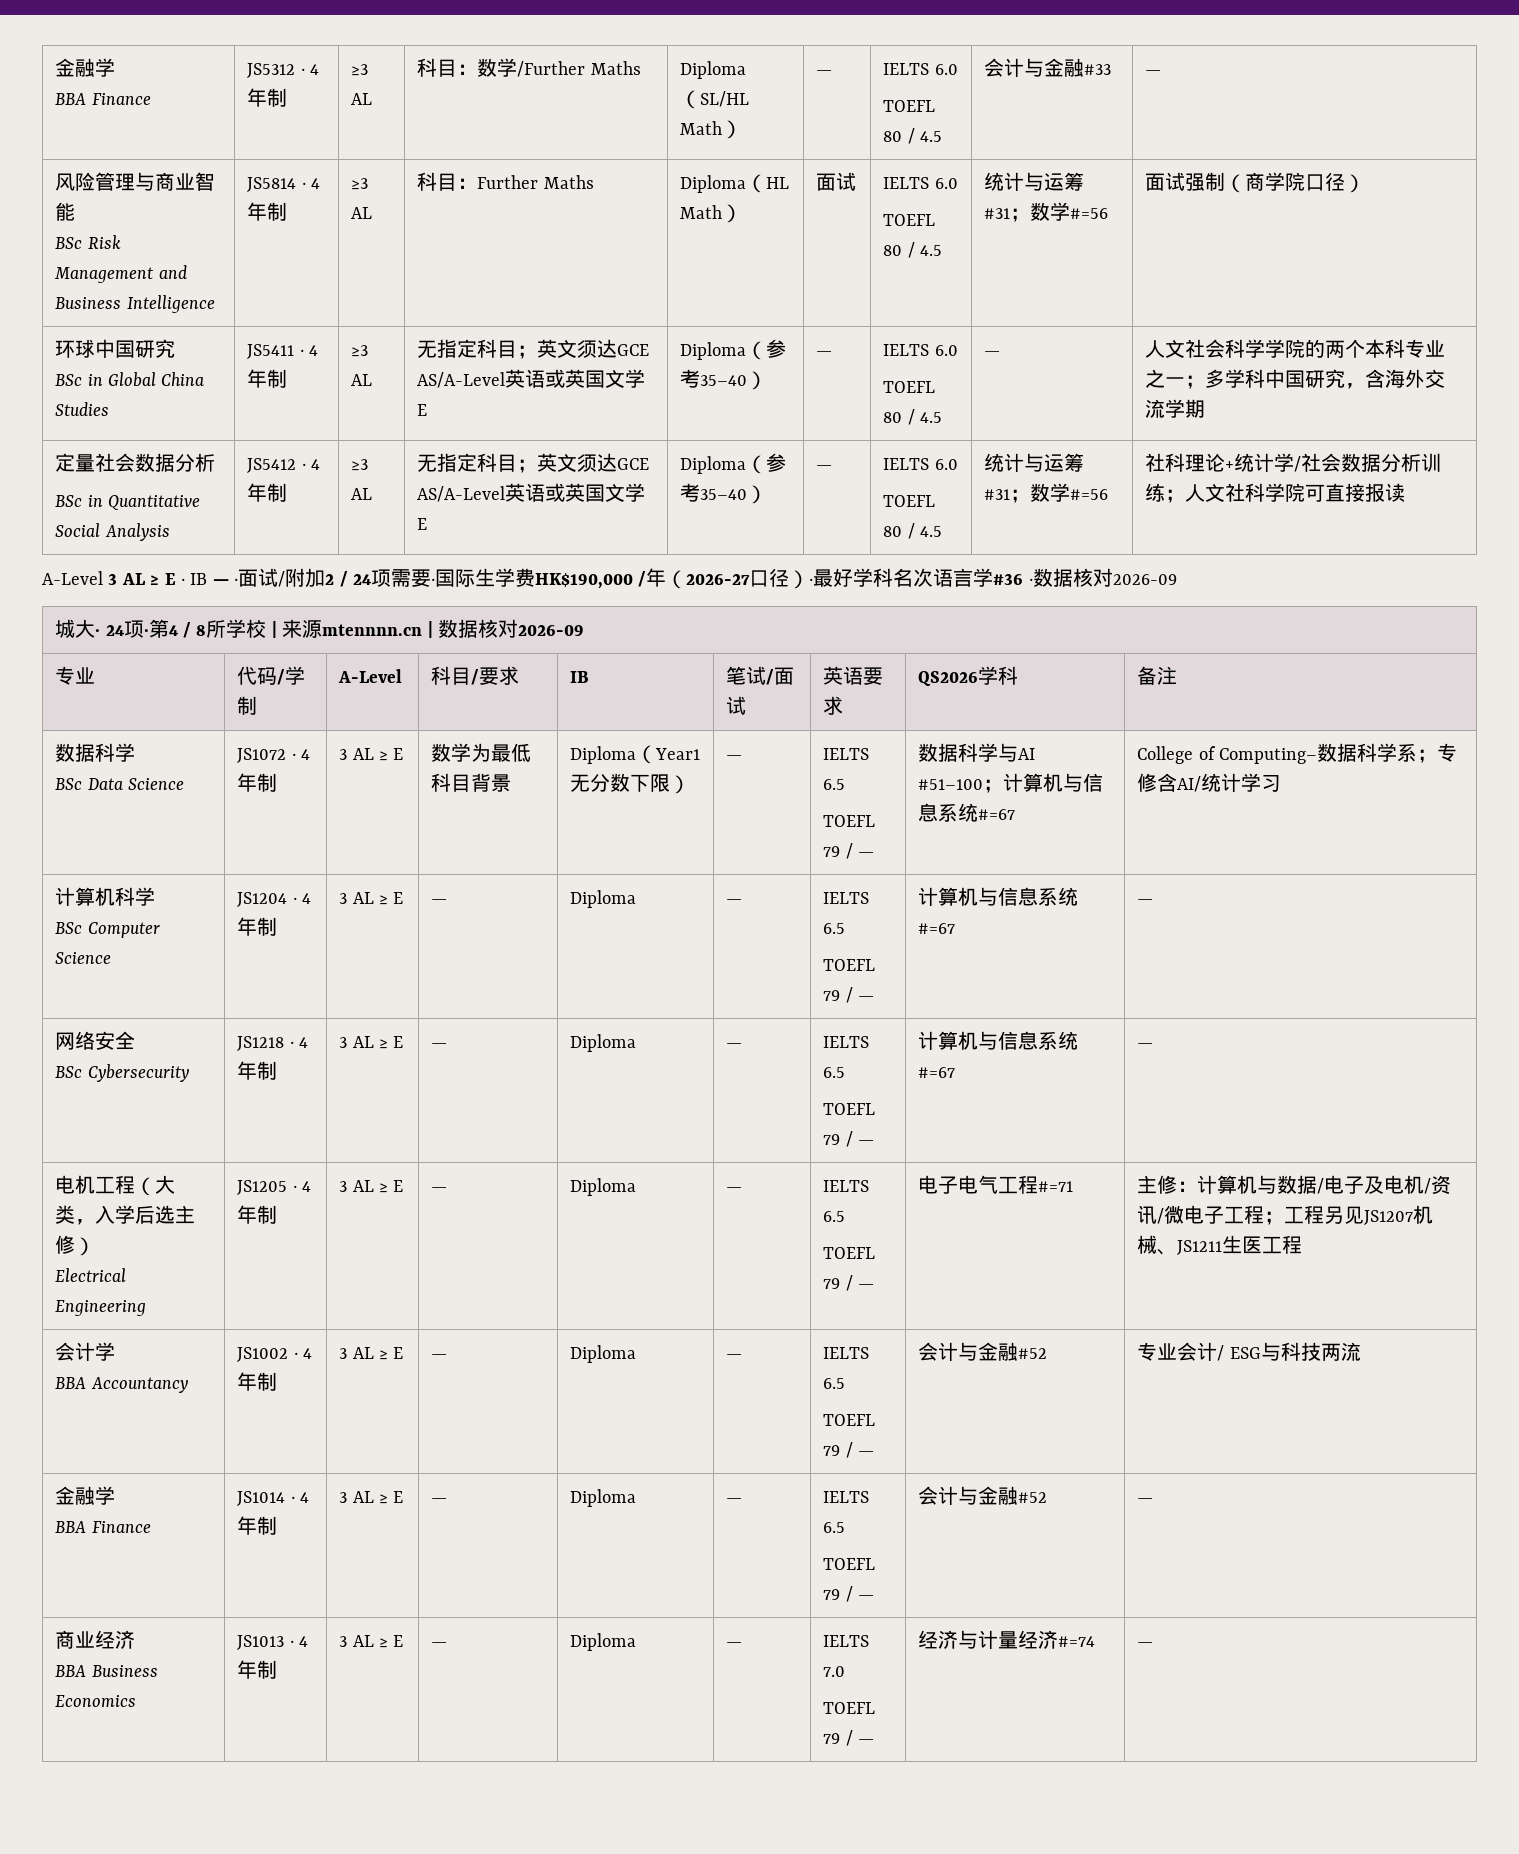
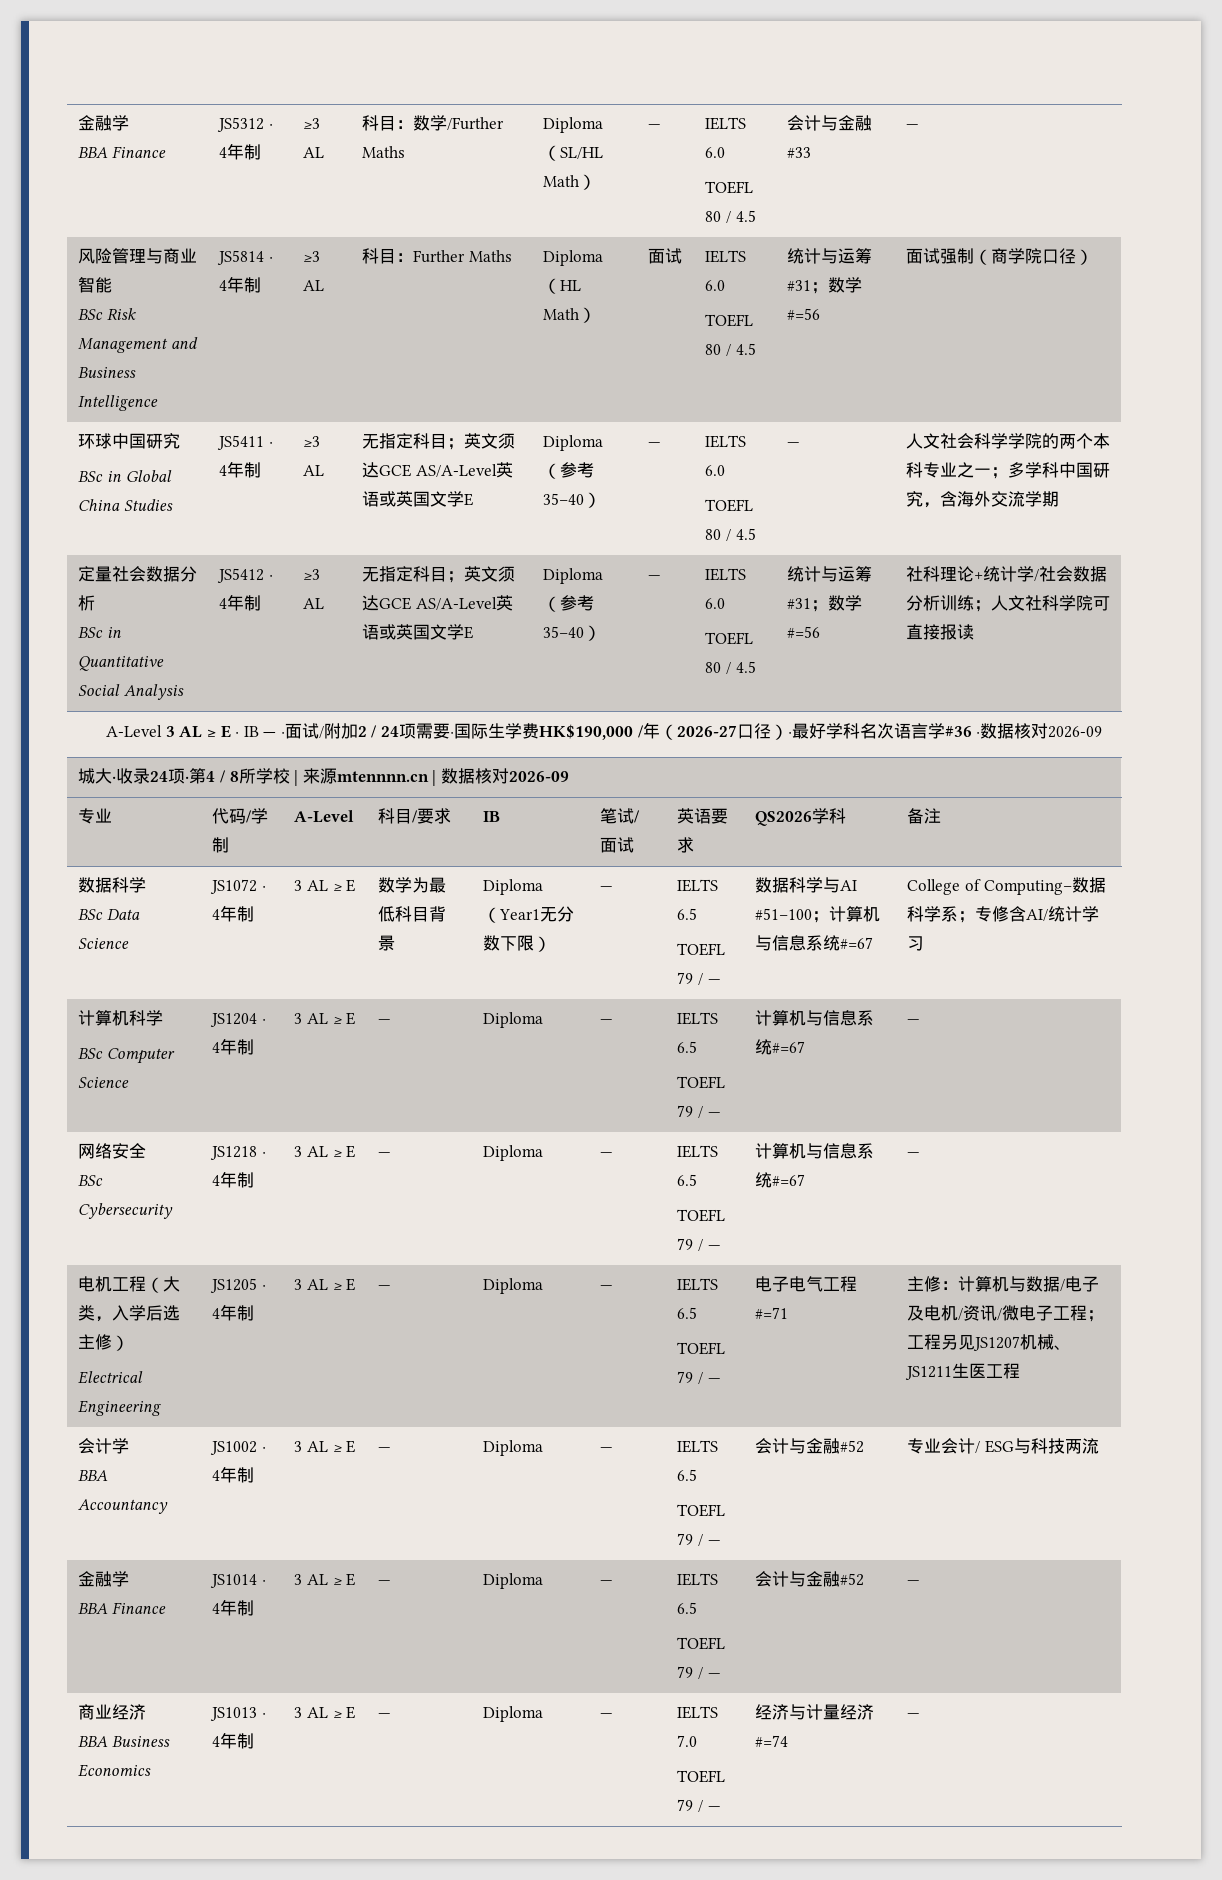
- 城大· 24项·第4 / 8所学校 | 来源mtennnn.cn | 数据核对2026-09
+ 城大·收录24项·第4 / 8所学校 | 来源mtennnn.cn | 数据核对2026-09

